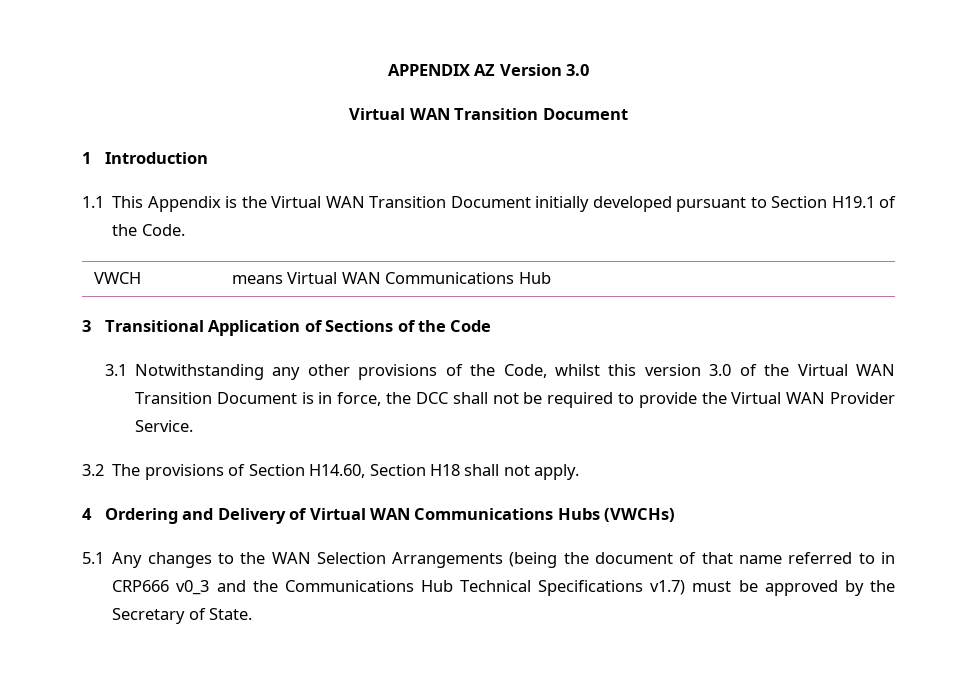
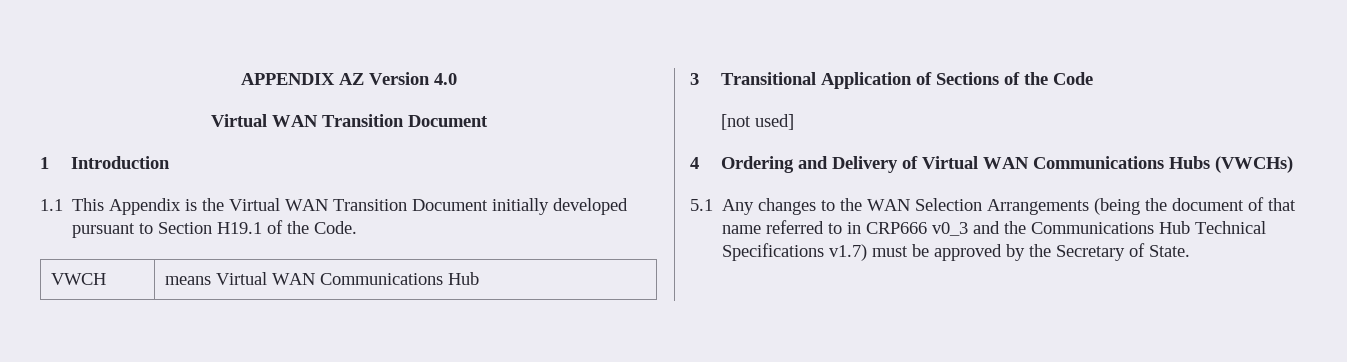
- APPENDIX AZ Version 3.0
+ APPENDIX AZ Version 4.0
- 3.1 Notwithstanding any other provisions of the Code, whilst this version 3.0 of the Virtual WAN Transition Document is in force, the DCC shall not be required to provide the Virtual WAN Provider Service.
- 3.2 The provisions of Section H14.60, Section H18 shall not apply.
+ [not used]

